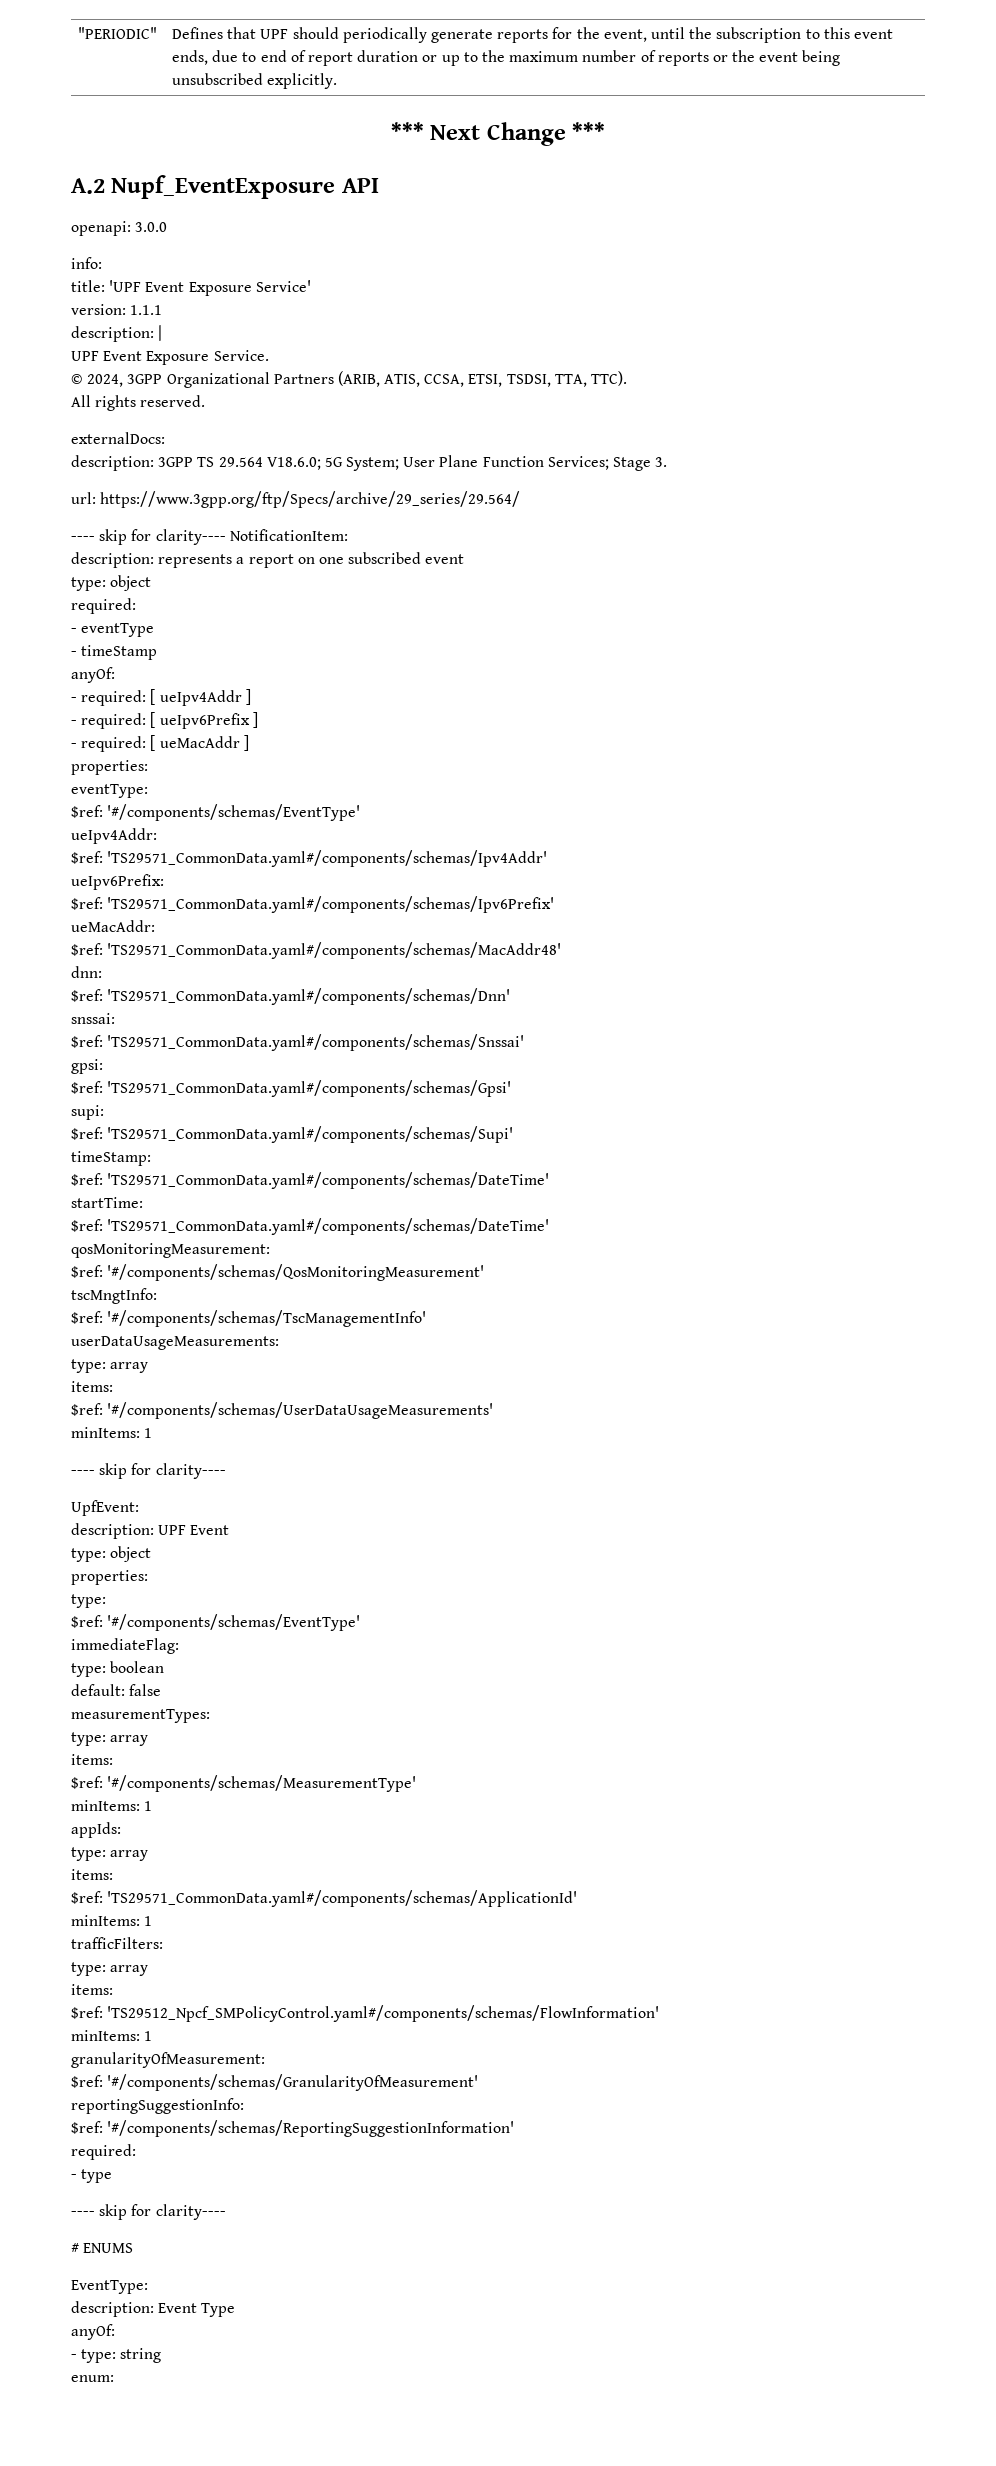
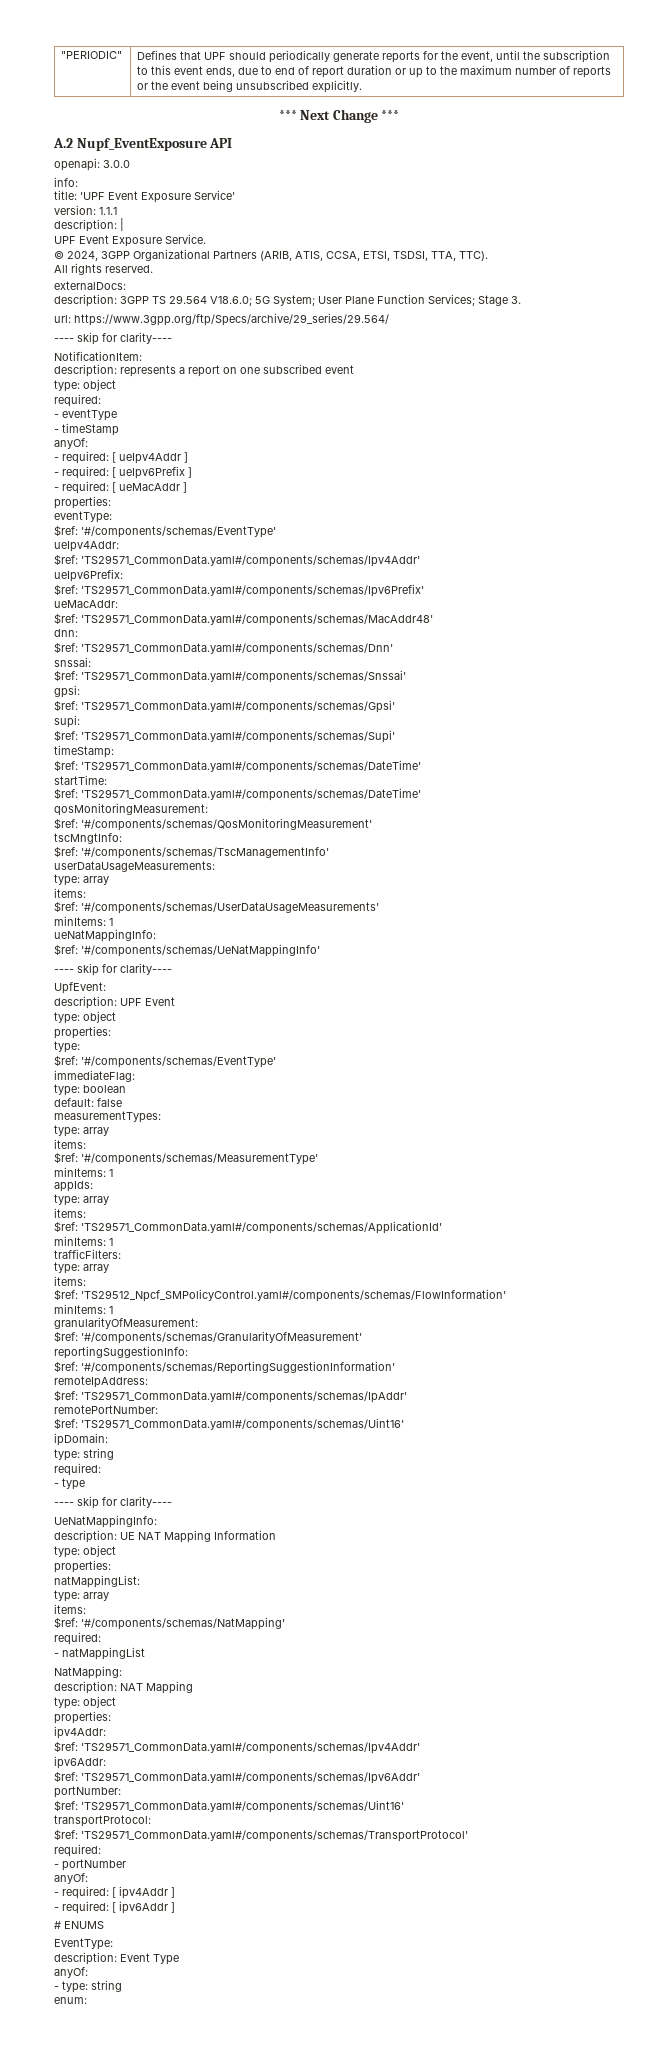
  url: https://www.3gpp.org/ftp/Specs/archive/29_series/29.564/
- ---- skip for clarity---- NotificationItem:
+ ---- skip for clarity----
+ NotificationItem:
+ ueNatMappingInfo:
+ $ref: '#/components/schemas/UeNatMappingInfo'
+ remoteIpAddress:
+ $ref: 'TS29571_CommonData.yaml#/components/schemas/IpAddr'
+ remotePortNumber:
+ $ref: 'TS29571_CommonData.yaml#/components/schemas/Uint16'
+ ipDomain:
+ type: string
+ UeNatMappingInfo:
+ description: UE NAT Mapping Information
+ type: object
+ properties:
+ natMappingList:
+ type: array
+ items:
+ $ref: '#/components/schemas/NatMapping'
+ required:
+ - natMappingList
+ NatMapping:
+ description: NAT Mapping
+ type: object
+ properties:
+ ipv4Addr:
+ $ref: 'TS29571_CommonData.yaml#/components/schemas/Ipv4Addr'
+ ipv6Addr:
+ $ref: 'TS29571_CommonData.yaml#/components/schemas/Ipv6Addr'
+ portNumber:
+ $ref: 'TS29571_CommonData.yaml#/components/schemas/Uint16'
+ transportProtocol:
+ $ref: 'TS29571_CommonData.yaml#/components/schemas/TransportProtocol'
+ required:
+ - portNumber
+ anyOf:
+ - required: [ ipv4Addr ]
+ - required: [ ipv6Addr ]

